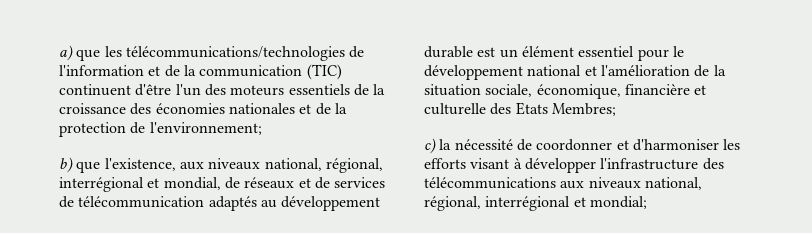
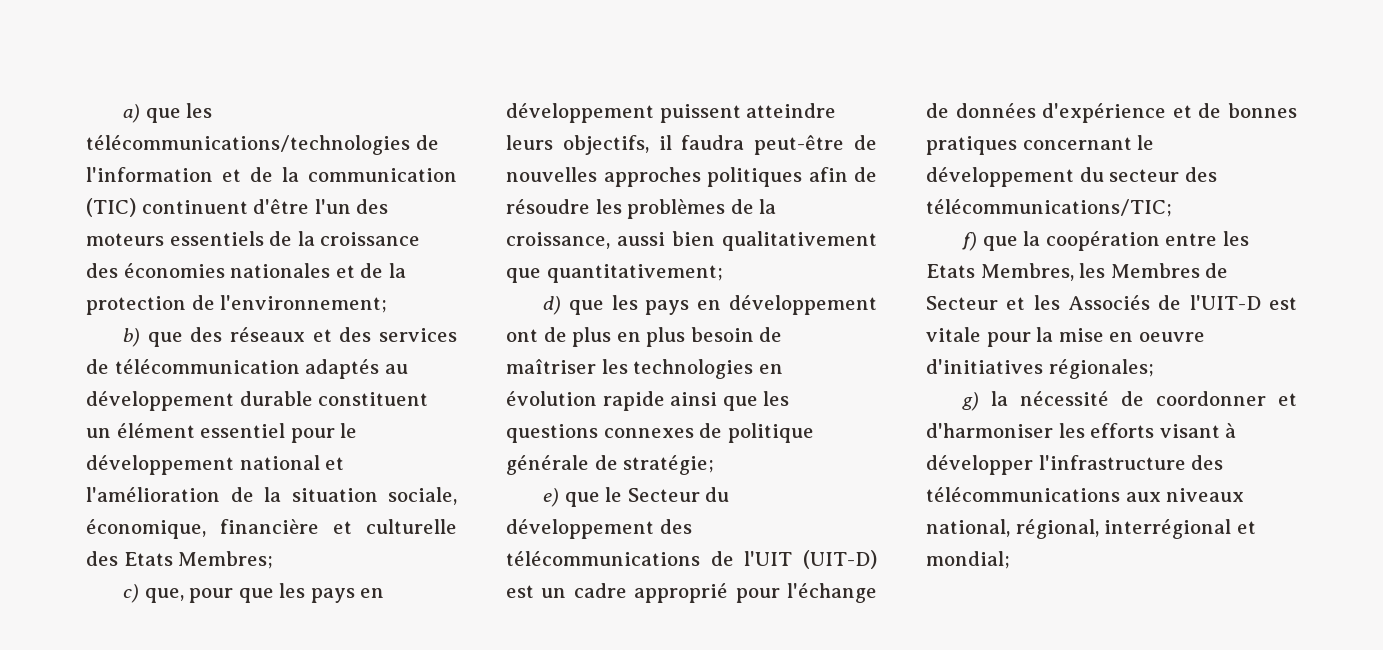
- b) que l'existence, aux niveaux national, régional, interrégional et mondial, de réseaux et de services de télécommunication adaptés au développement durable est un élément essentiel pour le développement national et l'amélioration de la situation sociale, économique, financière et culturelle des Etats Membres;
+ b) que des réseaux et des services de télécommunication adaptés au développement durable constituent un élément essentiel pour le développement national et l'amélioration de la situation sociale, économique, financière et culturelle des Etats Membres;
- c) la nécessité de coordonner et d'harmoniser les efforts visant à développer l'infrastructure des télécommunications aux niveaux national, régional, interrégional et mondial;
+ c) que, pour que les pays en développement puissent atteindre leurs objectifs, il faudra peut-être de nouvelles approches politiques afin de résoudre les problèmes de la croissance, aussi bien qualitativement que quantitativement;
+ d) que les pays en développement ont de plus en plus besoin de maîtriser les technologies en évolution rapide ainsi que les questions connexes de politique générale de stratégie;
+ e) que le Secteur du développement des télécommunications de l'UIT (UIT-D) est un cadre approprié pour l'échange de données d'expérience et de bonnes pratiques concernant le développement du secteur des télécommunications/TIC;
+ f) que la coopération entre les Etats Membres, les Membres de Secteur et les Associés de l'UIT-D est vitale pour la mise en oeuvre d'initiatives régionales;
+ g) la nécessité de coordonner et d'harmoniser les efforts visant à développer l'infrastructure des télécommunications aux niveaux national, régional, interrégional et mondial;

